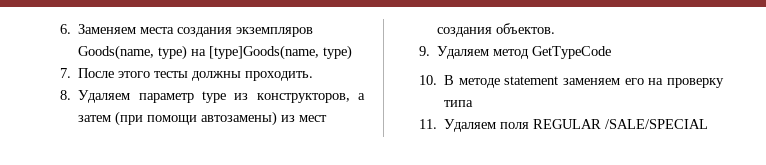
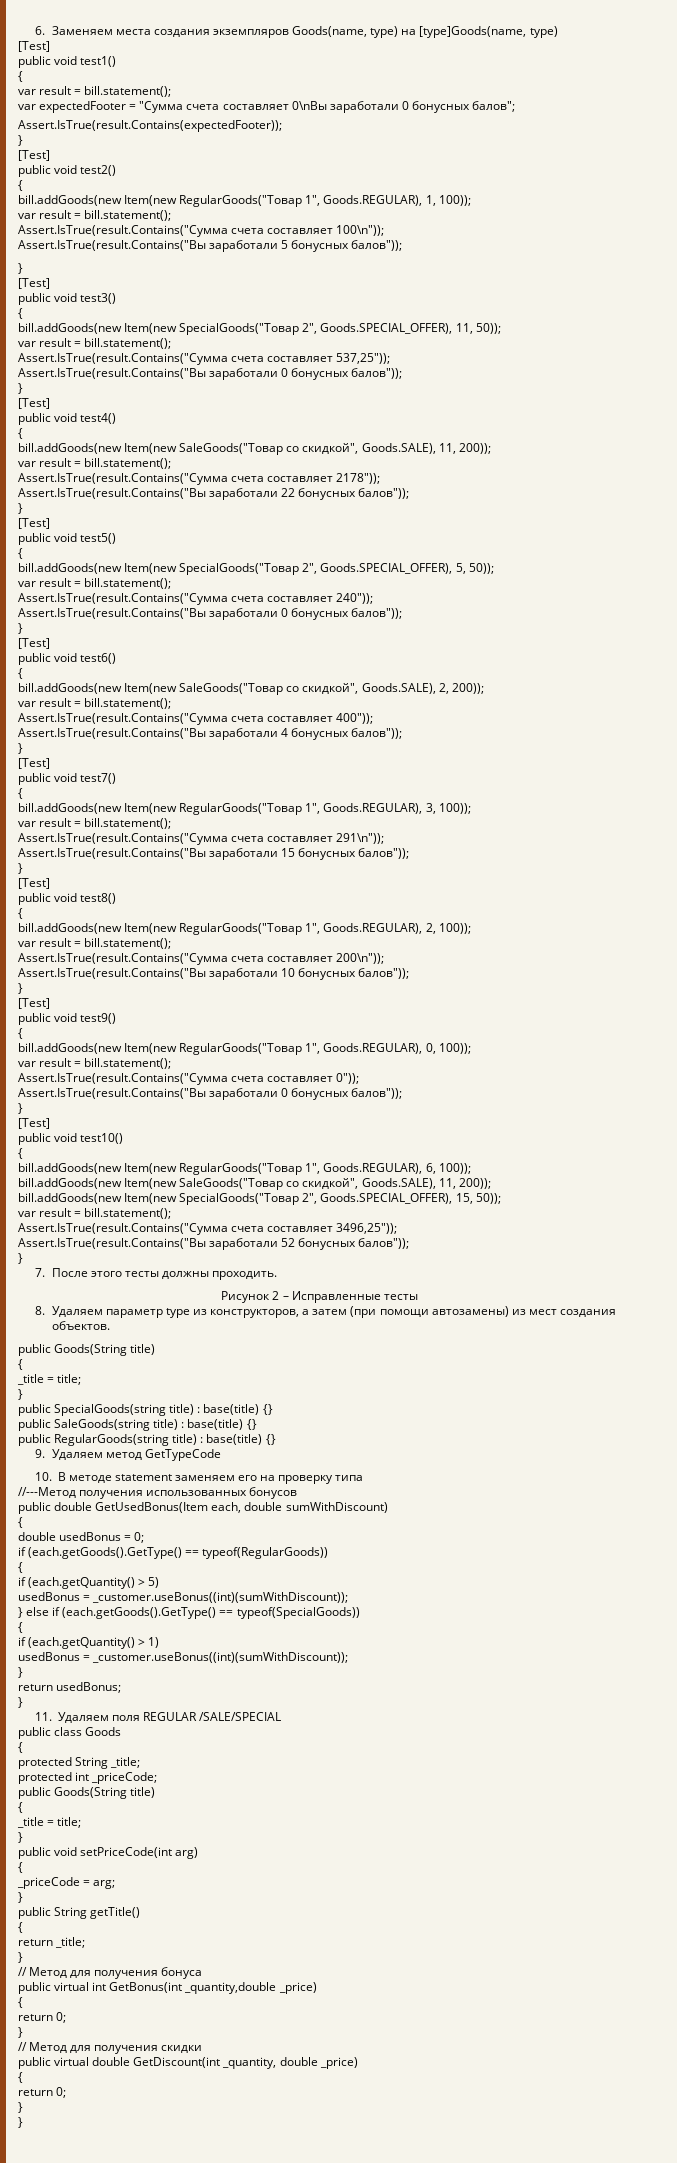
  6. Заменяем места создания экземпляров Goods(name, type) на [type]Goods(name, type)
+ [Test]
+ public void test1()
+ {
+ var result = bill.statement();
+ var expectedFooter = "Сумма счета составляет 0\nВы заработали 0 бонусных балов";
+ Assert.IsTrue(result.Contains(expectedFooter));
+ }
+ [Test]
+ public void test2()
+ {
+ bill.addGoods(new Item(new RegularGoods("Товар 1", Goods.REGULAR), 1, 100));
+ var result = bill.statement();
+ Assert.IsTrue(result.Contains("Сумма счета составляет 100\n"));
+ Assert.IsTrue(result.Contains("Вы заработали 5 бонусных балов"));
+ }
+ [Test]
+ public void test3()
+ {
+ bill.addGoods(new Item(new SpecialGoods("Товар 2", Goods.SPECIAL_OFFER), 11, 50));
+ var result = bill.statement();
+ Assert.IsTrue(result.Contains("Сумма счета составляет 537,25"));
+ Assert.IsTrue(result.Contains("Вы заработали 0 бонусных балов"));
+ }
+ [Test]
+ public void test4()
+ {
+ bill.addGoods(new Item(new SaleGoods("Товар со скидкой", Goods.SALE), 11, 200));
+ var result = bill.statement();
+ Assert.IsTrue(result.Contains("Сумма счета составляет 2178"));
+ Assert.IsTrue(result.Contains("Вы заработали 22 бонусных балов"));
+ }
+ [Test]
+ public void test5()
+ {
+ bill.addGoods(new Item(new SpecialGoods("Товар 2", Goods.SPECIAL_OFFER), 5, 50));
+ var result = bill.statement();
+ Assert.IsTrue(result.Contains("Сумма счета составляет 240"));
+ Assert.IsTrue(result.Contains("Вы заработали 0 бонусных балов"));
+ }
+ [Test]
+ public void test6()
+ {
+ bill.addGoods(new Item(new SaleGoods("Товар со скидкой", Goods.SALE), 2, 200));
+ var result = bill.statement();
+ Assert.IsTrue(result.Contains("Сумма счета составляет 400"));
+ Assert.IsTrue(result.Contains("Вы заработали 4 бонусных балов"));
+ }
+ [Test]
+ public void test7()
+ {
+ bill.addGoods(new Item(new RegularGoods("Товар 1", Goods.REGULAR), 3, 100));
+ var result = bill.statement();
+ Assert.IsTrue(result.Contains("Сумма счета составляет 291\n"));
+ Assert.IsTrue(result.Contains("Вы заработали 15 бонусных балов"));
+ }
+ [Test]
+ public void test8()
+ {
+ bill.addGoods(new Item(new RegularGoods("Товар 1", Goods.REGULAR), 2, 100));
+ var result = bill.statement();
+ Assert.IsTrue(result.Contains("Сумма счета составляет 200\n"));
+ Assert.IsTrue(result.Contains("Вы заработали 10 бонусных балов"));
+ }
+ [Test]
+ public void test9()
+ {
+ bill.addGoods(new Item(new RegularGoods("Товар 1", Goods.REGULAR), 0, 100));
+ var result = bill.statement();
+ Assert.IsTrue(result.Contains("Сумма счета составляет 0"));
+ Assert.IsTrue(result.Contains("Вы заработали 0 бонусных балов"));
+ }
+ [Test]
+ public void test10()
+ {
+ bill.addGoods(new Item(new RegularGoods("Товар 1", Goods.REGULAR), 6, 100));
+ bill.addGoods(new Item(new SaleGoods("Товар со скидкой", Goods.SALE), 11, 200));
+ bill.addGoods(new Item(new SpecialGoods("Товар 2", Goods.SPECIAL_OFFER), 15, 50));
+ var result = bill.statement();
+ Assert.IsTrue(result.Contains("Сумма счета составляет 3496,25"));
+ Assert.IsTrue(result.Contains("Вы заработали 52 бонусных балов"));
+ }
+ Рисунок 2 – Исправленные тесты
  8. Удаляем параметр type из конструкторов, а затем (при помощи автозамены) из мест создания объектов.
+ public Goods(String title)
+ {
+ _title = title;
+ }
+ public SpecialGoods(string title) : base(title) {}
+ public SaleGoods(string title) : base(title) {}
+ public RegularGoods(string title) : base(title) {}
+ //---Метод получения использованных бонусов
+ public double GetUsedBonus(Item each, double sumWithDiscount)
+ {
+ double usedBonus = 0;
+ if (each.getGoods().GetType() == typeof(RegularGoods))
+ {
+ if (each.getQuantity() > 5)
+ usedBonus = _customer.useBonus((int)(sumWithDiscount));
+ } else if (each.getGoods().GetType() == typeof(SpecialGoods))
+ {
+ if (each.getQuantity() > 1)
+ usedBonus = _customer.useBonus((int)(sumWithDiscount));
+ }
+ return usedBonus;
+ }
+ public class Goods
+ {
+ protected String _title;
+ protected int _priceCode;
+ public Goods(String title)
+ {
+ _title = title;
+ }
+ public void setPriceCode(int arg)
+ {
+ _priceCode = arg;
+ }
+ public String getTitle()
+ {
+ return _title;
+ }
+ // Метод для получения бонуса
+ public virtual int GetBonus(int _quantity,double _price)
+ {
+ return 0;
+ }
+ // Метод для получения скидки
+ public virtual double GetDiscount(int _quantity, double _price)
+ {
+ return 0;
+ }
+ }

